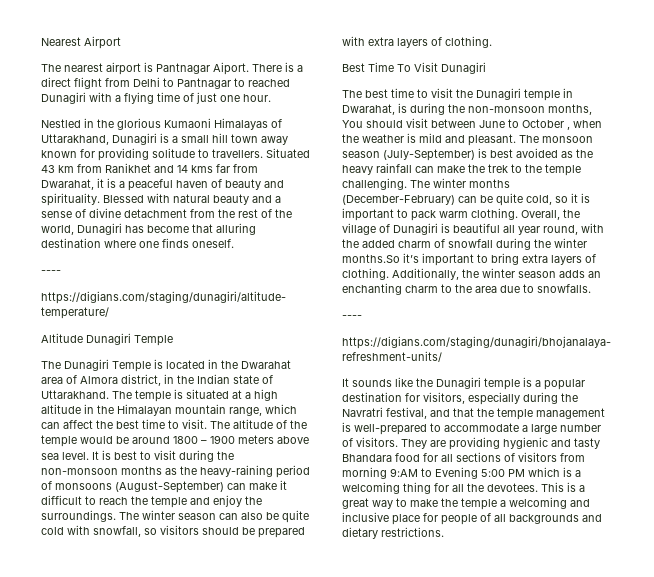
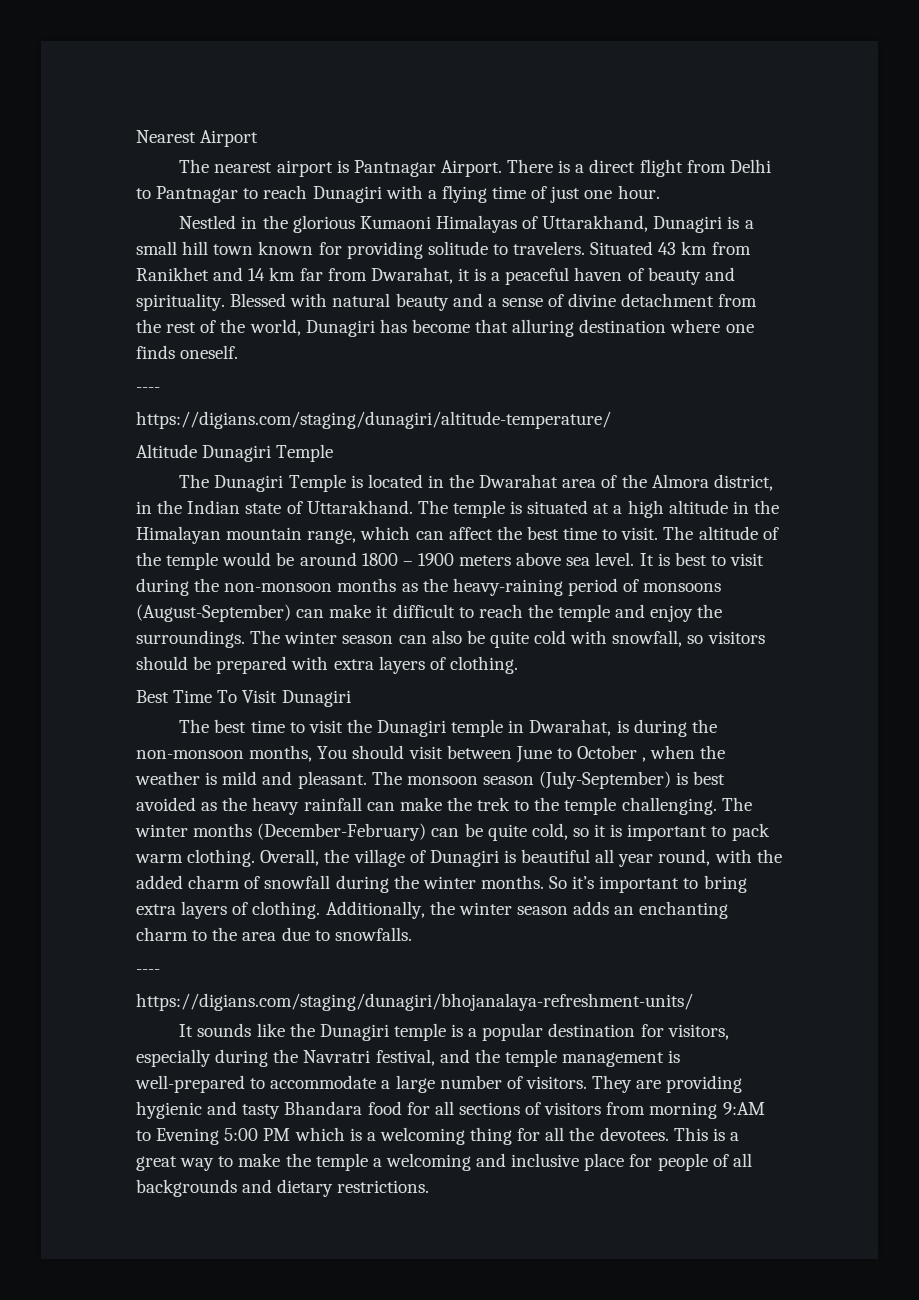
- The nearest airport is Pantnagar Aiport.
+ The nearest airport is Pantnagar Airport.
- There is a direct flight from Delhi to Pantnagar to reached Dunagiri with a flying time of just one hour.
+ There is a direct flight from Delhi to Pantnagar to reach Dunagiri with a flying time of just one hour.
- Nestled in the glorious Kumaoni Himalayas of Uttarakhand, Dunagiri is a small hill town away known for providing solitude to travellers.
+ Nestled in the glorious Kumaoni Himalayas of Uttarakhand, Dunagiri is a small hill town known for providing solitude to travelers.
- Situated 43 km from Ranikhet and 14 kms far from Dwarahat, it is a peaceful haven of beauty and spirituality.
+ Situated 43 km from Ranikhet and 14 km far from Dwarahat, it is a peaceful haven of beauty and spirituality.
- The Dunagiri Temple is located in the Dwarahat area of Almora district, in the Indian state of Uttarakhand.
+ The Dunagiri Temple is located in the Dwarahat area of the Almora district, in the Indian state of Uttarakhand.
- Overall, the village of Dunagiri is beautiful all year round, with the added charm of snowfall during the winter months.So it’s important to bring extra layers of clothing.
+ Overall, the village of Dunagiri is beautiful all year round, with the added charm of snowfall during the winter months. So it’s important to bring extra layers of clothing.
- It sounds like the Dunagiri temple is a popular destination for visitors, especially during the Navratri festival, and that the temple management is well-prepared to accommodate a large number of visitors.
+ It sounds like the Dunagiri temple is a popular destination for visitors, especially during the Navratri festival, and the temple management is well-prepared to accommodate a large number of visitors.

